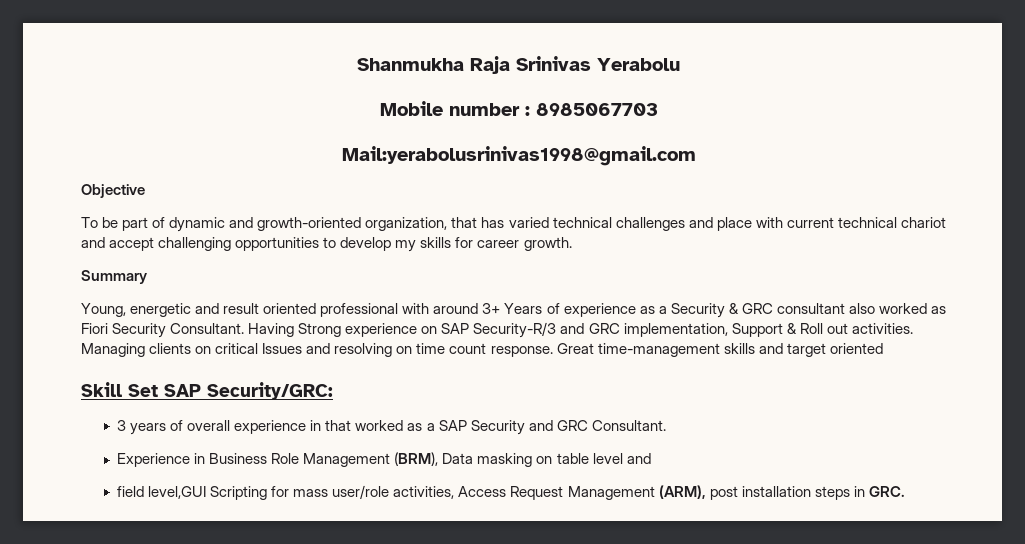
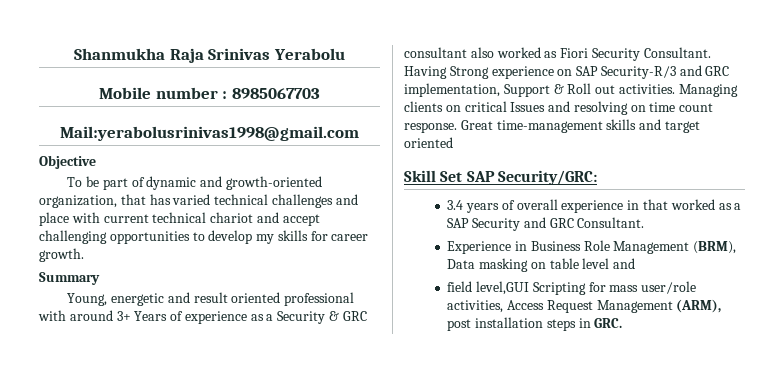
- 3 years of overall experience in that worked as a SAP Security and GRC Consultant.
+ 3.4 years of overall experience in that worked as a SAP Security and GRC Consultant.

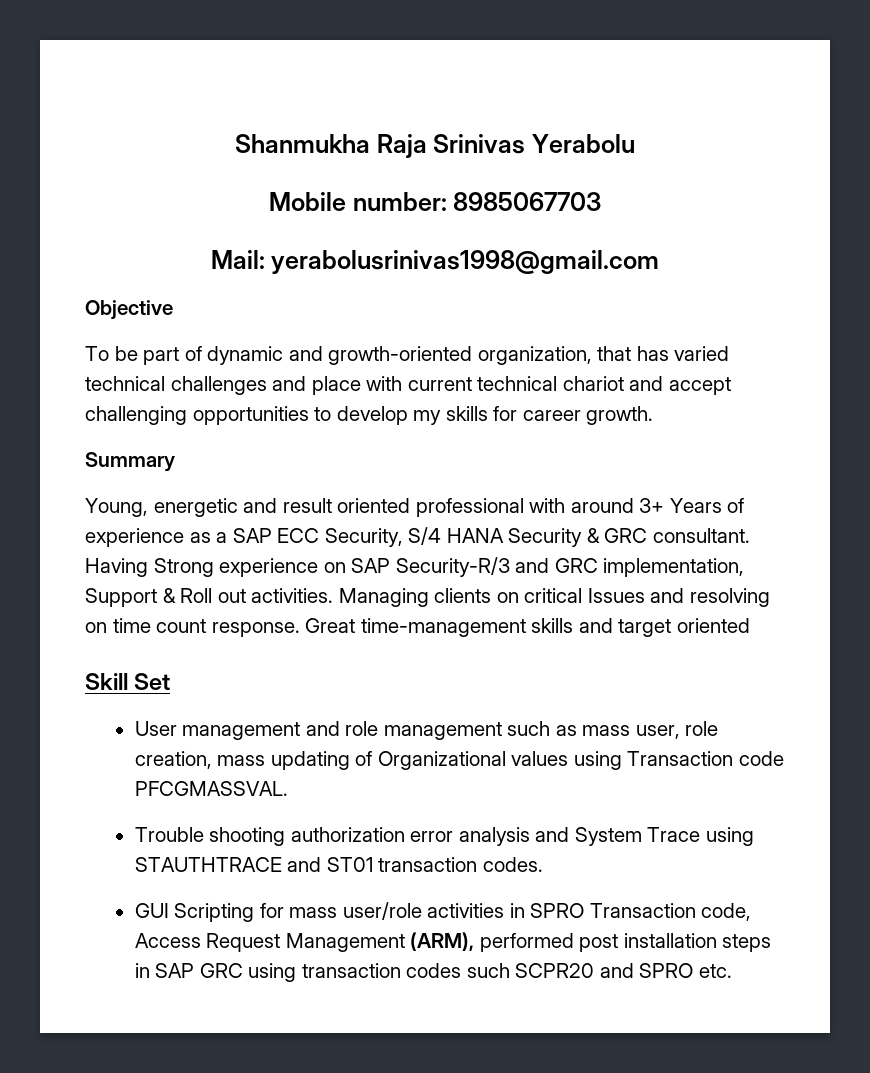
- Mobile number : 8985067703
+ Mobile number: 8985067703
- Mail:yerabolusrinivas1998@gmail.com
+ Mail: yerabolusrinivas1998@gmail.com
- Young, energetic and result oriented professional with around 3+ Years of experience as a Security & GRC consultant also worked as Fiori Security Consultant.
+ Young, energetic and result oriented professional with around 3+ Years of experience as a SAP ECC Security, S/4 HANA Security & GRC consultant.
- Skill Set SAP Security/GRC:
- 3.4 years of overall experience in that worked as a SAP Security and GRC Consultant.
- Experience in Business Role Management (BRM), Data masking on table level and
- field level,GUI Scripting for mass user/role activities, Access Request Management (ARM), post installation steps in GRC.
+ Skill Set
+ User management and role management such as mass user, role creation, mass updating of Organizational values using Transaction code PFCGMASSVAL.
+ Trouble shooting authorization error analysis and System Trace using STAUTHTRACE and ST01 transaction codes.
+ GUI Scripting for mass user/role activities in SPRO Transaction code, Access Request Management (ARM), performed post installation steps in SAP GRC using transaction codes such SCPR20 and SPRO etc.

